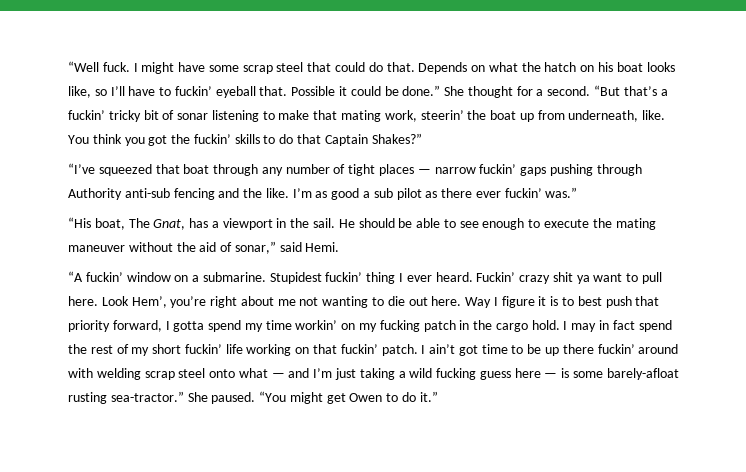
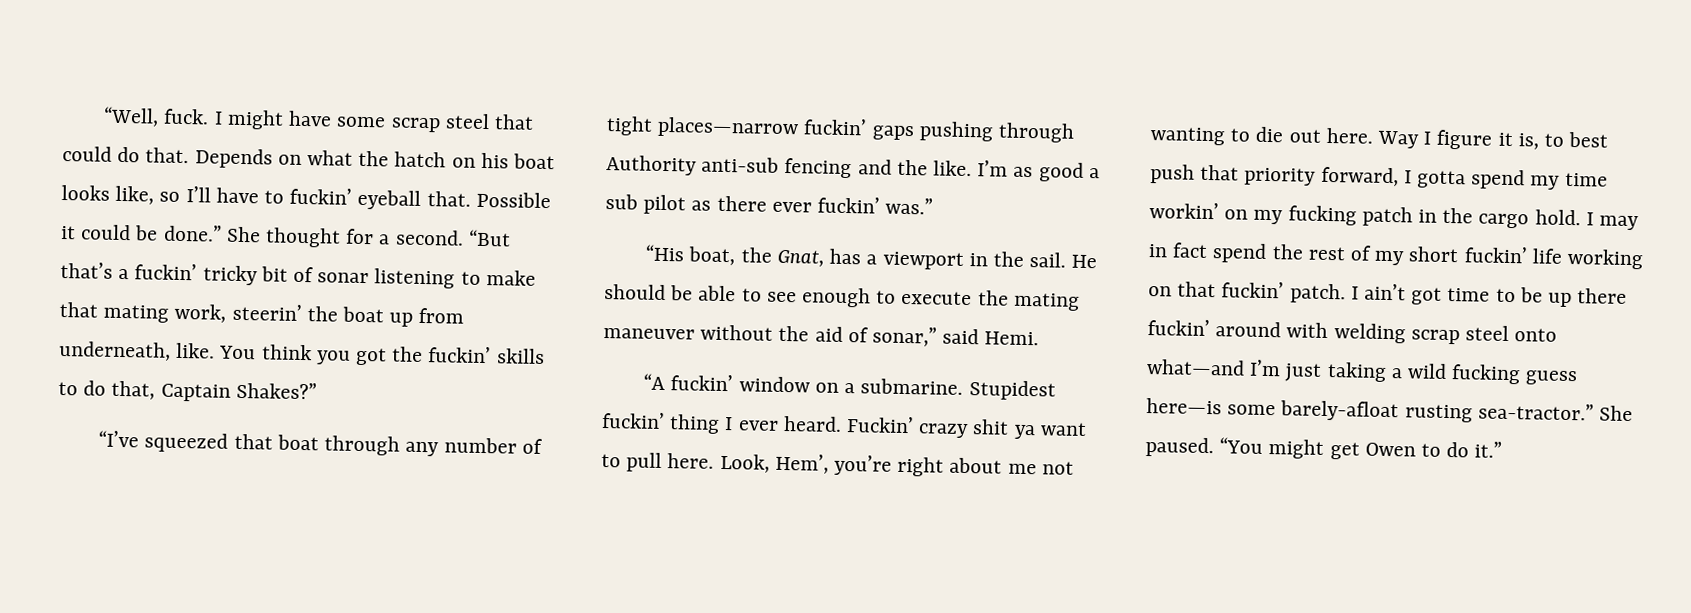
- “Well fuck.
+ “Well, fuck.
- You think you got the fuckin’ skills to do that Captain Shakes?”
+ You think you got the fuckin’ skills to do that, Captain Shakes?”
- “I’ve squeezed that boat through any number of tight places — narrow fuckin’ gaps pushing through Authority anti-sub fencing and the like.
+ “I’ve squeezed that boat through any number of tight places—narrow fuckin’ gaps pushing through Authority anti-sub fencing and the like.
- “His boat, The Gnat, has a viewport in the sail.
+ “His boat, the Gnat, has a viewport in the sail.
- Look Hem’, you’re right about me not wanting to die out here.
+ Look, Hem’, you’re right about me not wanting to die out here.
- Way I figure it is to best push that priority forward, I gotta spend my time workin’ on my fucking patch in the cargo hold.
+ Way I figure it is, to best push that priority forward, I gotta spend my time workin’ on my fucking patch in the cargo hold.
- I ain’t got time to be up there fuckin’ around with welding scrap steel onto what — and I’m just taking a wild fucking guess here — is some barely-afloat rusting sea-tractor.”
+ I ain’t got time to be up there fuckin’ around with welding scrap steel onto what—and I’m just taking a wild fucking guess here—is some barely-afloat rusting sea-tractor.”

